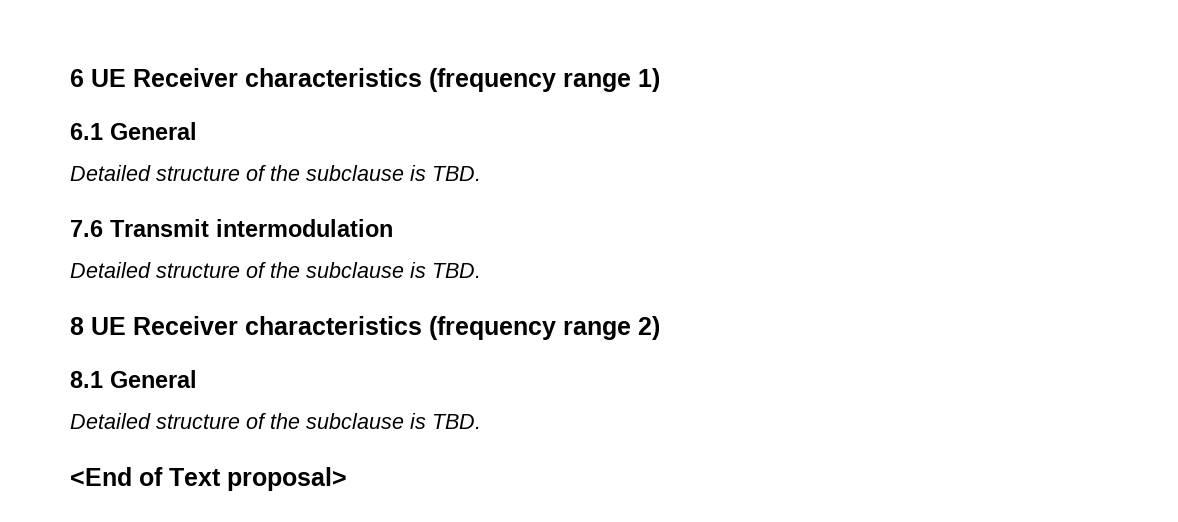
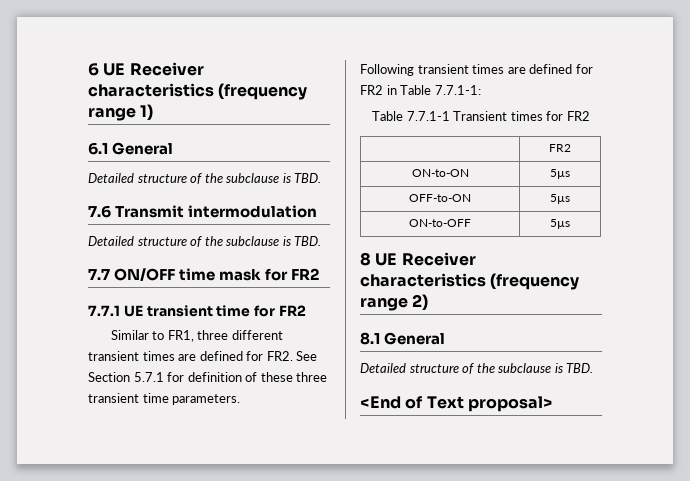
+ 7.7 ON/OFF time mask for FR2
+ 7.7.1 UE transient time for FR2
+ Similar to FR1, three different transient times are defined for FR2. See Section 5.7.1 for definition of these three transient time parameters.
+ Following transient times are defined for FR2 in Table 7.7.1-1:
+ Table 7.7.1-1 Transient times for FR2
+ | FR2
+ ON-to-ON | 5µs
+ OFF-to-ON | 5µs
+ ON-to-OFF | 5µs

